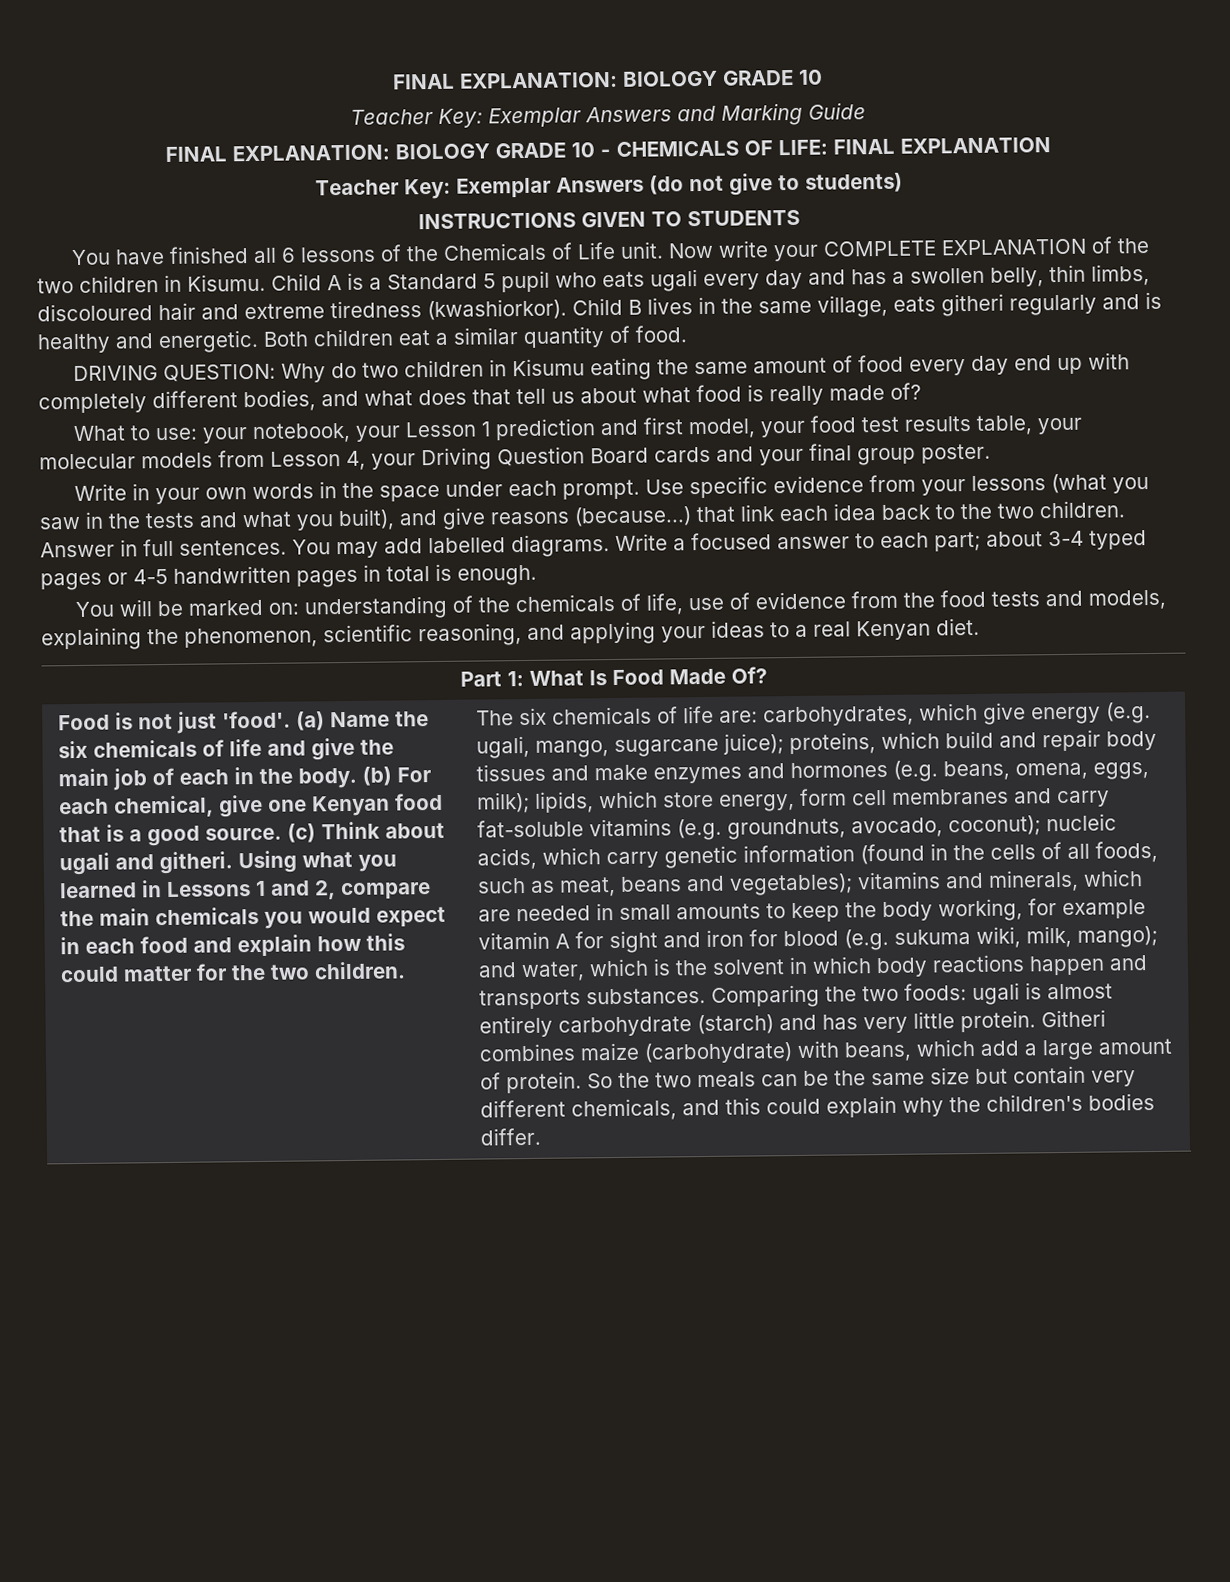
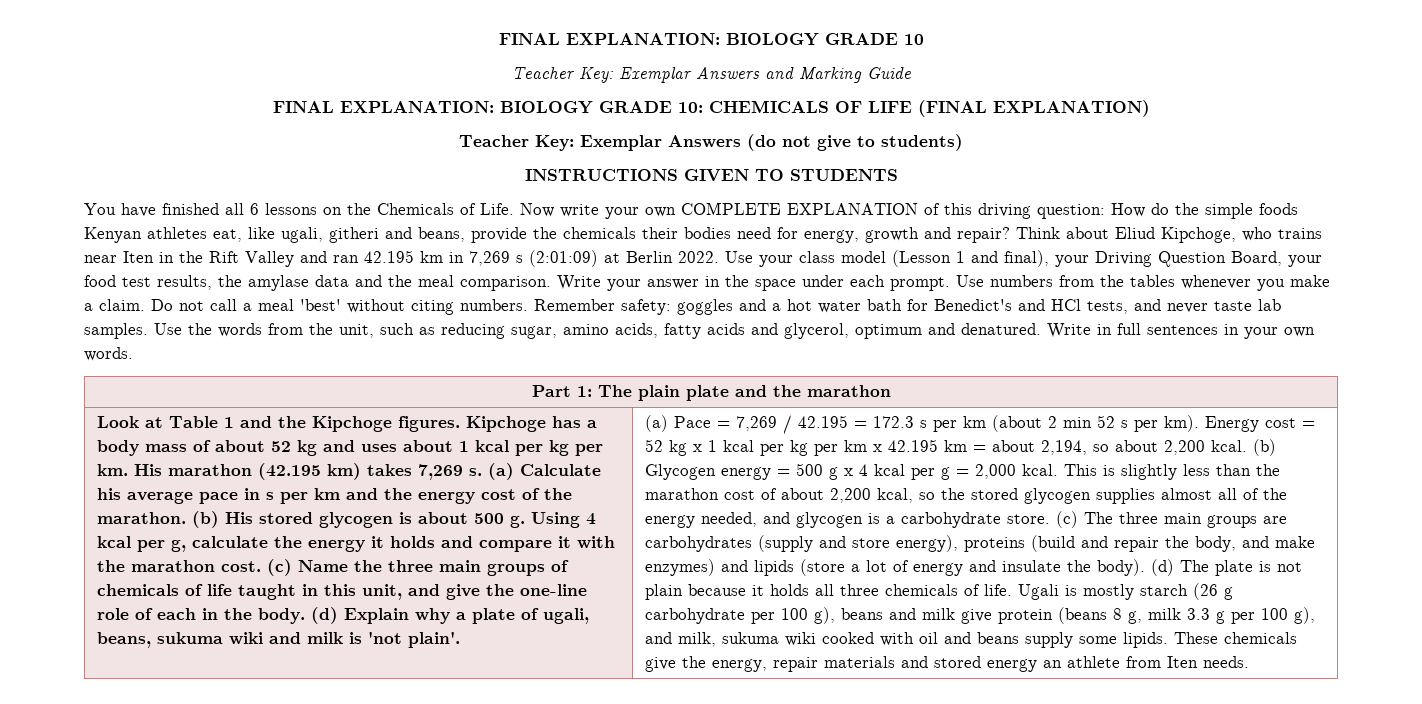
- FINAL EXPLANATION: BIOLOGY GRADE 10 - CHEMICALS OF LIFE: FINAL EXPLANATION
+ FINAL EXPLANATION: BIOLOGY GRADE 10: CHEMICALS OF LIFE (FINAL EXPLANATION)
- You have finished all 6 lessons of the Chemicals of Life unit.
+ You have finished all 6 lessons on the Chemicals of Life.
- Now write your COMPLETE EXPLANATION of the two children in Kisumu. Child A is a Standard 5 pupil who eats ugali every day and has a swollen belly, thin limbs, discoloured hair and extreme tiredness (kwashiorkor). Child B lives in the same village, eats githeri regularly and is healthy and energetic. Both children eat a similar quantity of food.
- DRIVING QUESTION: Why do two children in Kisumu eating the same amount of food every day end up with completely different bodies, and what does that tell us about what food is really made of?
- What to use: your notebook, your Lesson 1 prediction and first model, your food test results table, your molecular models from Lesson 4, your Driving Question Board cards and your final group poster.
- Write in your own words in the space under each prompt.
+ Now write your own COMPLETE EXPLANATION of this driving question: How do the simple foods Kenyan athletes eat, like ugali, githeri and beans, provide the chemicals their bodies need for energy, growth and repair? Think about Eliud Kipchoge, who trains near Iten in the Rift Valley and ran 42.195 km in 7,269 s (2:01:09) at Berlin 2022. Use your class model (Lesson 1 and final), your Driving Question Board, your food test results, the amylase data and the meal comparison. Write your answer in the space under each prompt.
- Use specific evidence from your lessons (what you saw in the tests and what you built), and give reasons (because...) that link each idea back to the two children. Answer in full sentences. You may add labelled diagrams. Write a focused answer to each part; about 3-4 typed pages or 4-5 handwritten pages in total is enough.
- You will be marked on: understanding of the chemicals of life, use of evidence from the food tests and models, explaining the phenomenon, scientific reasoning, and applying your ideas to a real Kenyan diet.
- Part 1: What Is Food Made Of?
- Food is not just 'food'. (a) Name the six chemicals of life and give the main job of each in the body.
+ Use numbers from the tables whenever you make a claim. Do not call a meal 'best' without citing numbers. Remember safety: goggles and a hot water bath for Benedict's and HCl tests, and never taste lab samples. Use the words from the unit, such as reducing sugar, amino acids, fatty acids and glycerol, optimum and denatured. Write in full sentences in your own words.
+ Part 1: The plain plate and the marathon
+ Look at Table 1 and the Kipchoge figures. Kipchoge has a body mass of about 52 kg and uses about 1 kcal per kg per km. His marathon (42.195 km) takes 7,269 s. (a) Calculate his average pace in s per km and the energy cost of the marathon. (b) His stored glycogen is about 500 g. Using 4 kcal per g, calculate the energy it holds and compare it with the marathon cost. (c) Name the three main groups of chemicals of life taught in this unit, and give the one-line role of each in the body.
- (b) For each chemical, give one Kenyan food that is a good source. (c) Think about ugali and githeri. Using what you learned in Lessons 1 and 2, compare the main chemicals you would expect in each food and explain how this could matter for the two children. | The six chemicals of life are: carbohydrates, which give energy (e.g. ugali, mango, sugarcane juice); proteins, which build and repair body tissues and make enzymes and hormones (e.g. beans, omena, eggs, milk); lipids, which store energy, form cell membranes and carry fat-soluble vitamins (e.g. groundnuts, avocado, coconut); nucleic acids, which carry genetic information (found in the cells of all foods, such as meat, beans and vegetables); vitamins and minerals, which are needed in small amounts to keep the body working, for example vitamin A for sight and iron for blood (e.g. sukuma wiki, milk, mango); and water, which is the solvent in which body reactions happen and transports substances. Comparing the two foods: ugali is almost entirely carbohydrate (starch) and has very little protein. Githeri combines maize (carbohydrate) with beans, which add a large amount of protein. So the two meals can be the same size but contain very different chemicals, and this could explain why the children's bodies differ.
+ (d) Explain why a plate of ugali, beans, sukuma wiki and milk is 'not plain'. | (a) Pace = 7,269 / 42.195 = 172.3 s per km (about 2 min 52 s per km). Energy cost = 52 kg x 1 kcal per kg per km x 42.195 km = about 2,194, so about 2,200 kcal. (b) Glycogen energy = 500 g x 4 kcal per g = 2,000 kcal. This is slightly less than the marathon cost of about 2,200 kcal, so the stored glycogen supplies almost all of the energy needed, and glycogen is a carbohydrate store. (c) The three main groups are carbohydrates (supply and store energy), proteins (build and repair the body, and make enzymes) and lipids (store a lot of energy and insulate the body). (d) The plate is not plain because it holds all three chemicals of life. Ugali is mostly starch (26 g carbohydrate per 100 g), beans and milk give protein (beans 8 g, milk 3.3 g per 100 g), and milk, sukuma wiki cooked with oil and beans supply some lipids. These chemicals give the energy, repair materials and stored energy an athlete from Iten needs.

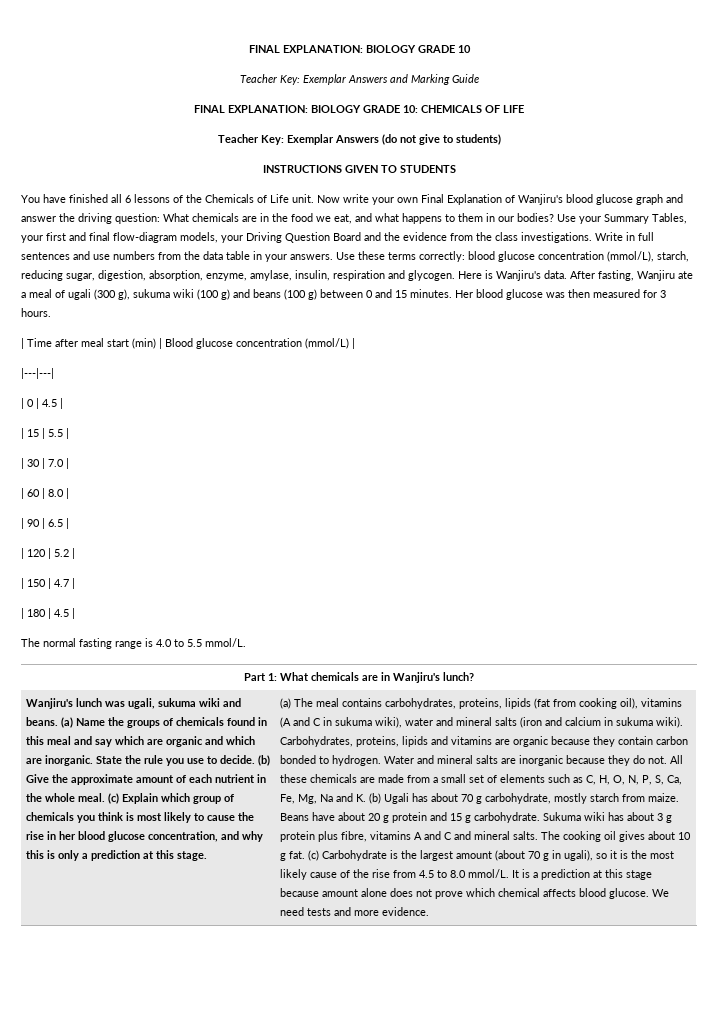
- FINAL EXPLANATION: BIOLOGY GRADE 10: CHEMICALS OF LIFE (FINAL EXPLANATION)
+ FINAL EXPLANATION: BIOLOGY GRADE 10: CHEMICALS OF LIFE
- You have finished all 6 lessons on the Chemicals of Life.
+ You have finished all 6 lessons of the Chemicals of Life unit.
- Now write your own COMPLETE EXPLANATION of this driving question: How do the simple foods Kenyan athletes eat, like ugali, githeri and beans, provide the chemicals their bodies need for energy, growth and repair? Think about Eliud Kipchoge, who trains near Iten in the Rift Valley and ran 42.195 km in 7,269 s (2:01:09) at Berlin 2022. Use your class model (Lesson 1 and final), your Driving Question Board, your food test results, the amylase data and the meal comparison. Write your answer in the space under each prompt. Use numbers from the tables whenever you make a claim. Do not call a meal 'best' without citing numbers. Remember safety: goggles and a hot water bath for Benedict's and HCl tests, and never taste lab samples. Use the words from the unit, such as reducing sugar, amino acids, fatty acids and glycerol, optimum and denatured. Write in full sentences in your own words.
- Part 1: The plain plate and the marathon
- Look at Table 1 and the Kipchoge figures. Kipchoge has a body mass of about 52 kg and uses about 1 kcal per kg per km. His marathon (42.195 km) takes 7,269 s. (a) Calculate his average pace in s per km and the energy cost of the marathon. (b) His stored glycogen is about 500 g. Using 4 kcal per g, calculate the energy it holds and compare it with the marathon cost. (c) Name the three main groups of chemicals of life taught in this unit, and give the one-line role of each in the body. (d) Explain why a plate of ugali, beans, sukuma wiki and milk is 'not plain'. | (a) Pace = 7,269 / 42.195 = 172.3 s per km (about 2 min 52 s per km). Energy cost = 52 kg x 1 kcal per kg per km x 42.195 km = about 2,194, so about 2,200 kcal. (b) Glycogen energy = 500 g x 4 kcal per g = 2,000 kcal. This is slightly less than the marathon cost of about 2,200 kcal, so the stored glycogen supplies almost all of the energy needed, and glycogen is a carbohydrate store. (c) The three main groups are carbohydrates (supply and store energy), proteins (build and repair the body, and make enzymes) and lipids (store a lot of energy and insulate the body). (d) The plate is not plain because it holds all three chemicals of life. Ugali is mostly starch (26 g carbohydrate per 100 g), beans and milk give protein (beans 8 g, milk 3.3 g per 100 g), and milk, sukuma wiki cooked with oil and beans supply some lipids. These chemicals give the energy, repair materials and stored energy an athlete from Iten needs.
+ Now write your own Final Explanation of Wanjiru's blood glucose graph and answer the driving question: What chemicals are in the food we eat, and what happens to them in our bodies? Use your Summary Tables, your first and final flow-diagram models, your Driving Question Board and the evidence from the class investigations. Write in full sentences and use numbers from the data table in your answers. Use these terms correctly: blood glucose concentration (mmol/L), starch, reducing sugar, digestion, absorption, enzyme, amylase, insulin, respiration and glycogen. Here is Wanjiru's data. After fasting, Wanjiru ate a meal of ugali (300 g), sukuma wiki (100 g) and beans (100 g) between 0 and 15 minutes. Her blood glucose was then measured for 3 hours.
+ | Time after meal start (min) | Blood glucose concentration (mmol/L) |
+ |---|---|
+ | 0 | 4.5 |
+ | 15 | 5.5 |
+ | 30 | 7.0 |
+ | 60 | 8.0 |
+ | 90 | 6.5 |
+ | 120 | 5.2 |
+ | 150 | 4.7 |
+ | 180 | 4.5 |
+ The normal fasting range is 4.0 to 5.5 mmol/L.
+ Part 1: What chemicals are in Wanjiru's lunch?
+ Wanjiru's lunch was ugali, sukuma wiki and beans. (a) Name the groups of chemicals found in this meal and say which are organic and which are inorganic. State the rule you use to decide. (b) Give the approximate amount of each nutrient in the whole meal. (c) Explain which group of chemicals you think is most likely to cause the rise in her blood glucose concentration, and why this is only a prediction at this stage. | (a) The meal contains carbohydrates, proteins, lipids (fat from cooking oil), vitamins (A and C in sukuma wiki), water and mineral salts (iron and calcium in sukuma wiki). Carbohydrates, proteins, lipids and vitamins are organic because they contain carbon bonded to hydrogen. Water and mineral salts are inorganic because they do not. All these chemicals are made from a small set of elements such as C, H, O, N, P, S, Ca, Fe, Mg, Na and K. (b) Ugali has about 70 g carbohydrate, mostly starch from maize. Beans have about 20 g protein and 15 g carbohydrate. Sukuma wiki has about 3 g protein plus fibre, vitamins A and C and mineral salts. The cooking oil gives about 10 g fat. (c) Carbohydrate is the largest amount (about 70 g in ugali), so it is the most likely cause of the rise from 4.5 to 8.0 mmol/L. It is a prediction at this stage because amount alone does not prove which chemical affects blood glucose. We need tests and more evidence.

